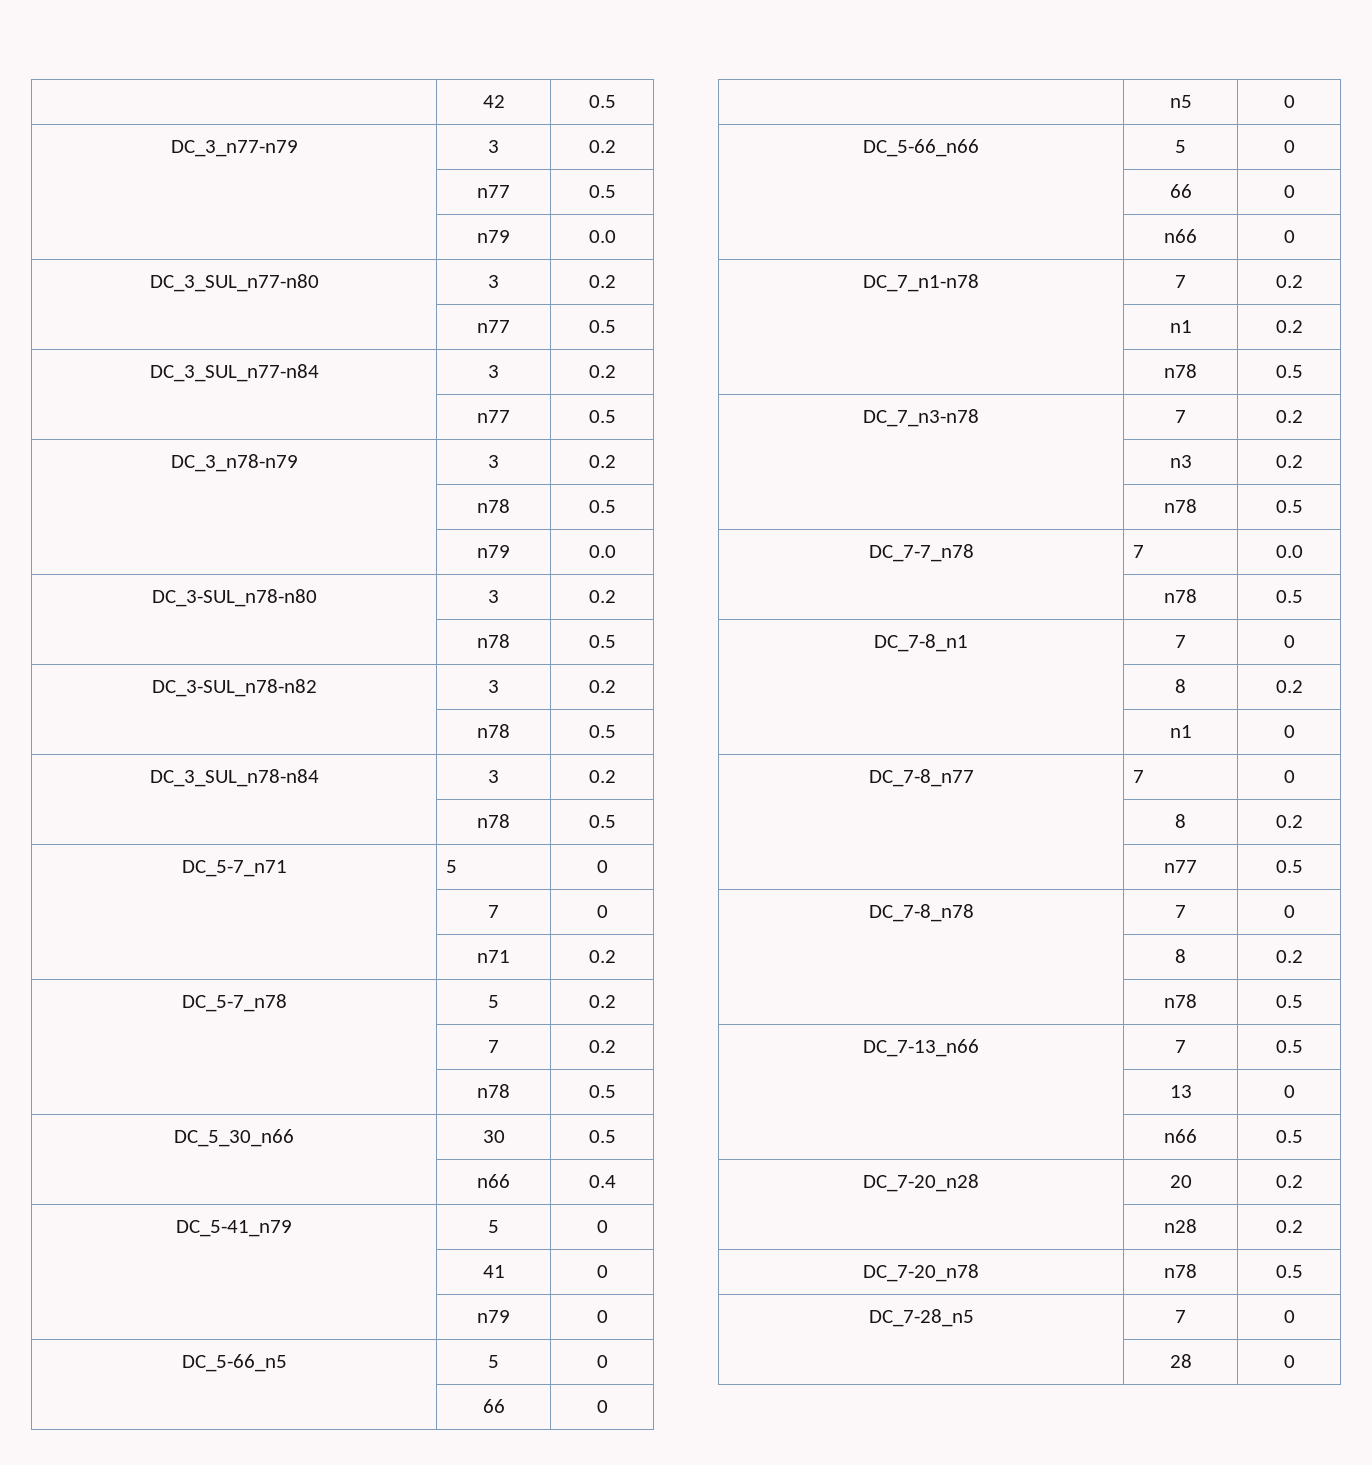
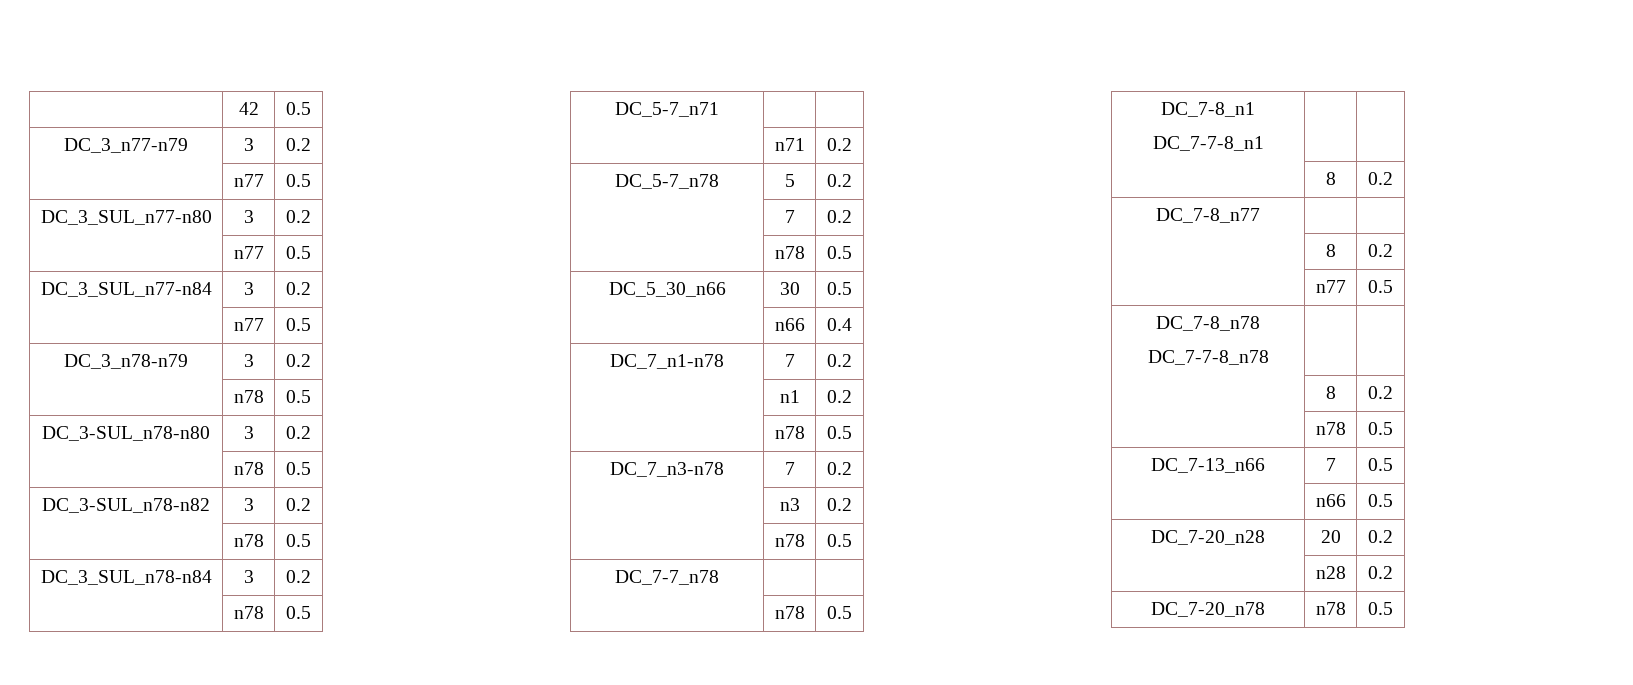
  DC_3_n77-n79 | 3 | 0.2
  | n77 | 0.5
- | n79 | 0.0
  DC_3_n78-n79 | 3 | 0.2
  | n78 | 0.5
- | n79 | 0.0
- DC_5-7_n71 | 5 | 0
- | 7 | 0
+ DC_5-7_n71 | |
- DC_5-41_n79 | 5 | 0
- | 41 | 0
- | n79 | 0
- DC_5-66_n5 | 5 | 0
- | 66 | 0
- | n5 | 0
- DC_5-66_n66 | 5 | 0
- | 66 | 0
- | n66 | 0
- DC_7-7_n78 | 7 | 0.0
+ DC_7-7_n78 | |
- DC_7-8_n1 | 7 | 0
+ DC_7-8_n1
+ DC_7-7-8_n1 | |
  | 8 | 0.2
- | n1 | 0
- DC_7-8_n77 | 7 | 0
+ DC_7-8_n77 | |
- DC_7-8_n78 | 7 | 0
+ DC_7-8_n78
+ DC_7-7-8_n78 | |
- | 13 | 0
- DC_7-28_n5 | 7 | 0
- | 28 | 0

